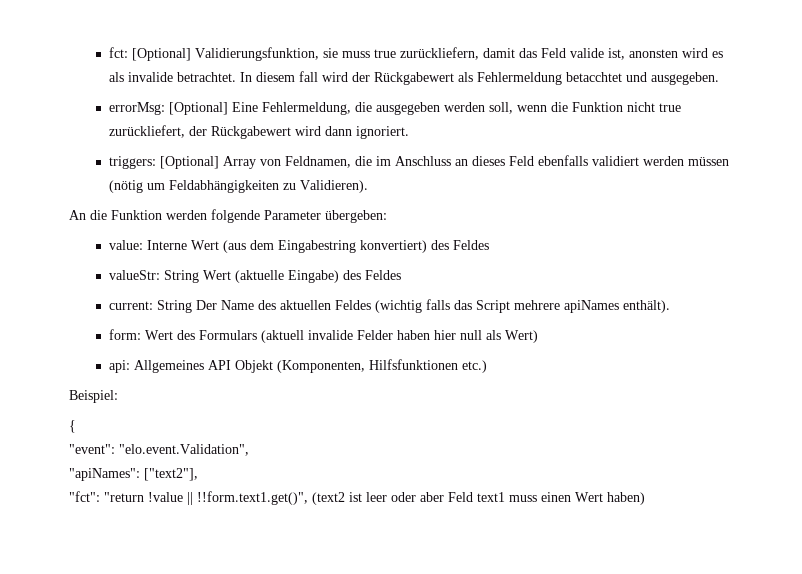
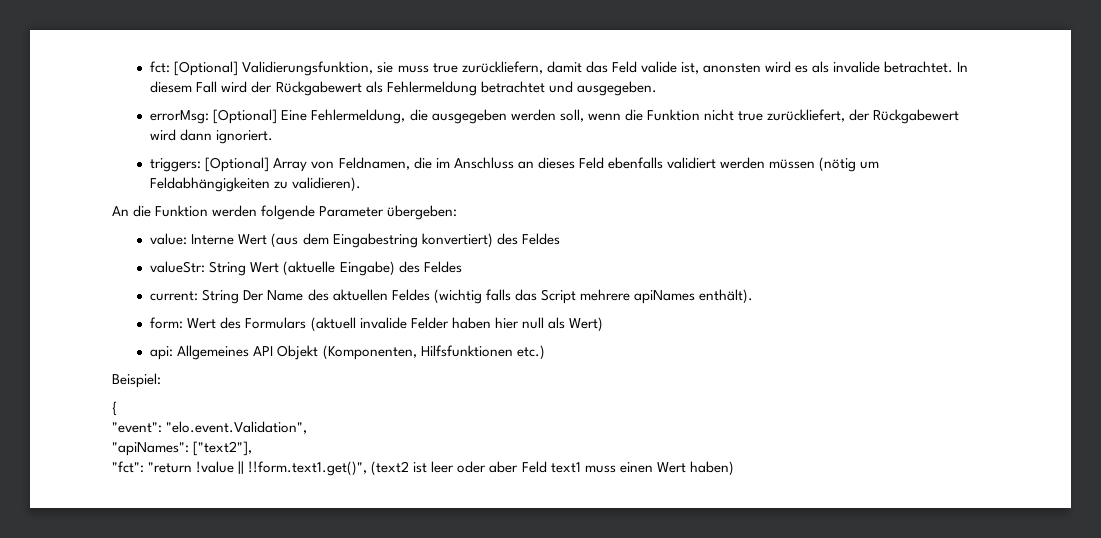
- In diesem fall wird der Rückgabewert als Fehlermeldung betacchtet und ausgegeben.
+ In diesem Fall wird der Rückgabewert als Fehlermeldung betrachtet und ausgegeben.
- triggers: [Optional] Array von Feldnamen, die im Anschluss an dieses Feld ebenfalls validiert werden müssen (nötig um Feldabhängigkeiten zu Validieren).
+ triggers: [Optional] Array von Feldnamen, die im Anschluss an dieses Feld ebenfalls validiert werden müssen (nötig um Feldabhängigkeiten zu validieren).

